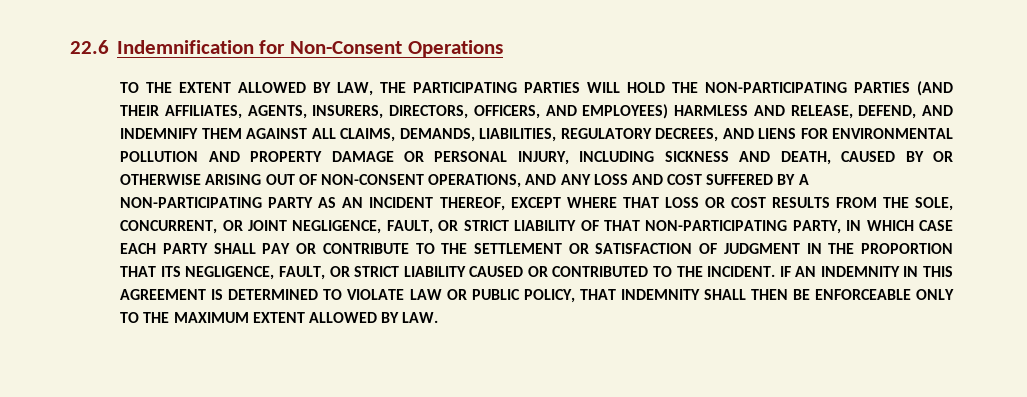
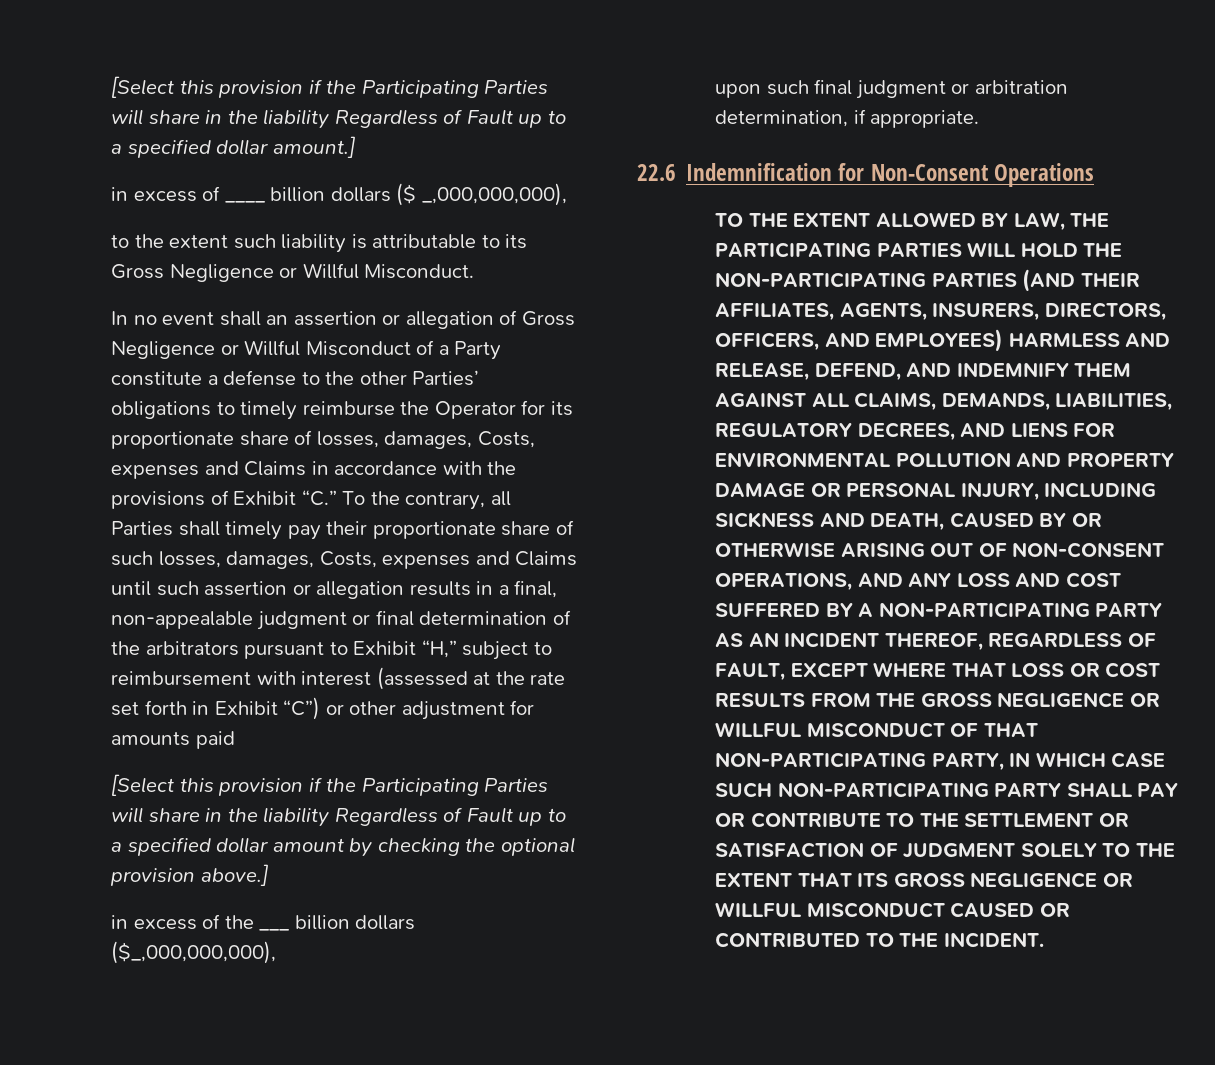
+ [Select this provision if the Participating Parties will share in the liability Regardless of Fault up to a specified dollar amount.]
+ in excess of ____ billion dollars ($ _,000,000,000),
+ to the extent such liability is attributable to its Gross Negligence or Willful Misconduct.
+ In no event shall an assertion or allegation of Gross Negligence or Willful Misconduct of a Party constitute a defense to the other Parties’ obligations to timely reimburse the Operator for its proportionate share of losses, damages, Costs, expenses and Claims in accordance with the provisions of Exhibit “C.” To the contrary, all Parties shall timely pay their proportionate share of such losses, damages, Costs, expenses and Claims until such assertion or allegation results in a final, non-appealable judgment or final determination of the arbitrators pursuant to Exhibit “H,” subject to reimbursement with interest (assessed at the rate set forth in Exhibit “C”) or other adjustment for amounts paid
+ [Select this provision if the Participating Parties will share in the liability Regardless of Fault up to a specified dollar amount by checking the optional provision above.]
+ in excess of the ___ billion dollars ($_,000,000,000),
+ upon such final judgment or arbitration determination, if appropriate.
- TO THE EXTENT ALLOWED BY LAW, THE PARTICIPATING PARTIES WILL HOLD THE NON-PARTICIPATING PARTIES (AND THEIR AFFILIATES, AGENTS, INSURERS, DIRECTORS, OFFICERS, AND EMPLOYEES) HARMLESS AND RELEASE, DEFEND, AND INDEMNIFY THEM AGAINST ALL CLAIMS, DEMANDS, LIABILITIES, REGULATORY DECREES, AND LIENS FOR ENVIRONMENTAL POLLUTION AND PROPERTY DAMAGE OR PERSONAL INJURY, INCLUDING SICKNESS AND DEATH, CAUSED BY OR OTHERWISE ARISING OUT OF NON-CONSENT OPERATIONS, AND ANY LOSS AND COST SUFFERED BY A NON-PARTICIPATING PARTY AS AN INCIDENT THEREOF, EXCEPT WHERE THAT LOSS OR COST RESULTS FROM THE SOLE, CONCURRENT, OR JOINT NEGLIGENCE, FAULT, OR STRICT LIABILITY OF THAT NON-PARTICIPATING PARTY, IN WHICH CASE EACH PARTY SHALL PAY OR CONTRIBUTE TO THE SETTLEMENT OR SATISFACTION OF JUDGMENT IN THE PROPORTION THAT ITS NEGLIGENCE, FAULT, OR STRICT LIABILITY CAUSED OR CONTRIBUTED TO THE INCIDENT. IF AN INDEMNITY IN THIS AGREEMENT IS DETERMINED TO VIOLATE LAW OR PUBLIC POLICY, THAT INDEMNITY SHALL THEN BE ENFORCEABLE ONLY TO THE MAXIMUM EXTENT ALLOWED BY LAW.
+ TO THE EXTENT ALLOWED BY LAW, THE PARTICIPATING PARTIES WILL HOLD THE NON-PARTICIPATING PARTIES (AND THEIR AFFILIATES, AGENTS, INSURERS, DIRECTORS, OFFICERS, AND EMPLOYEES) HARMLESS AND RELEASE, DEFEND, AND INDEMNIFY THEM AGAINST ALL CLAIMS, DEMANDS, LIABILITIES, REGULATORY DECREES, AND LIENS FOR ENVIRONMENTAL POLLUTION AND PROPERTY DAMAGE OR PERSONAL INJURY, INCLUDING SICKNESS AND DEATH, CAUSED BY OR OTHERWISE ARISING OUT OF NON-CONSENT OPERATIONS, AND ANY LOSS AND COST SUFFERED BY A NON-PARTICIPATING PARTY AS AN INCIDENT THEREOF, REGARDLESS OF FAULT, EXCEPT WHERE THAT LOSS OR COST RESULTS FROM THE GROSS NEGLIGENCE OR WILLFUL MISCONDUCT OF THAT NON-PARTICIPATING PARTY, IN WHICH CASE SUCH NON-PARTICIPATING PARTY SHALL PAY OR CONTRIBUTE TO THE SETTLEMENT OR SATISFACTION OF JUDGMENT SOLELY TO THE EXTENT THAT ITS GROSS NEGLIGENCE OR WILLFUL MISCONDUCT CAUSED OR CONTRIBUTED TO THE INCIDENT.

